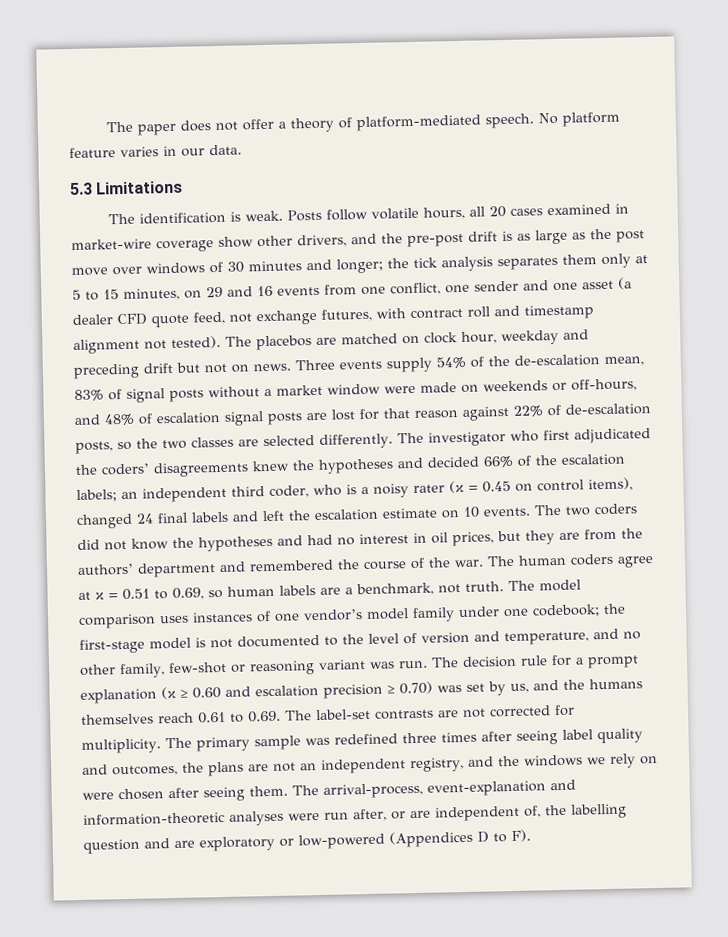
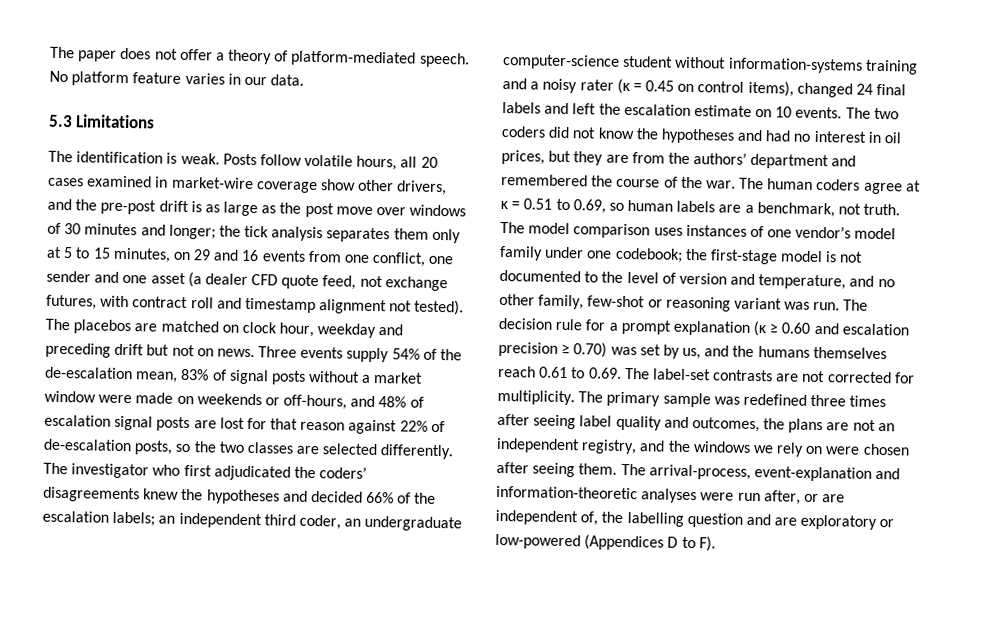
- The investigator who first adjudicated the coders’ disagreements knew the hypotheses and decided 66% of the escalation labels; an independent third coder, who is a noisy rater (κ = 0.45 on control items), changed 24 final labels and left the escalation estimate on 10 events.
+ The investigator who first adjudicated the coders’ disagreements knew the hypotheses and decided 66% of the escalation labels; an independent third coder, an undergraduate computer-science student without information-systems training and a noisy rater (κ = 0.45 on control items), changed 24 final labels and left the escalation estimate on 10 events.

